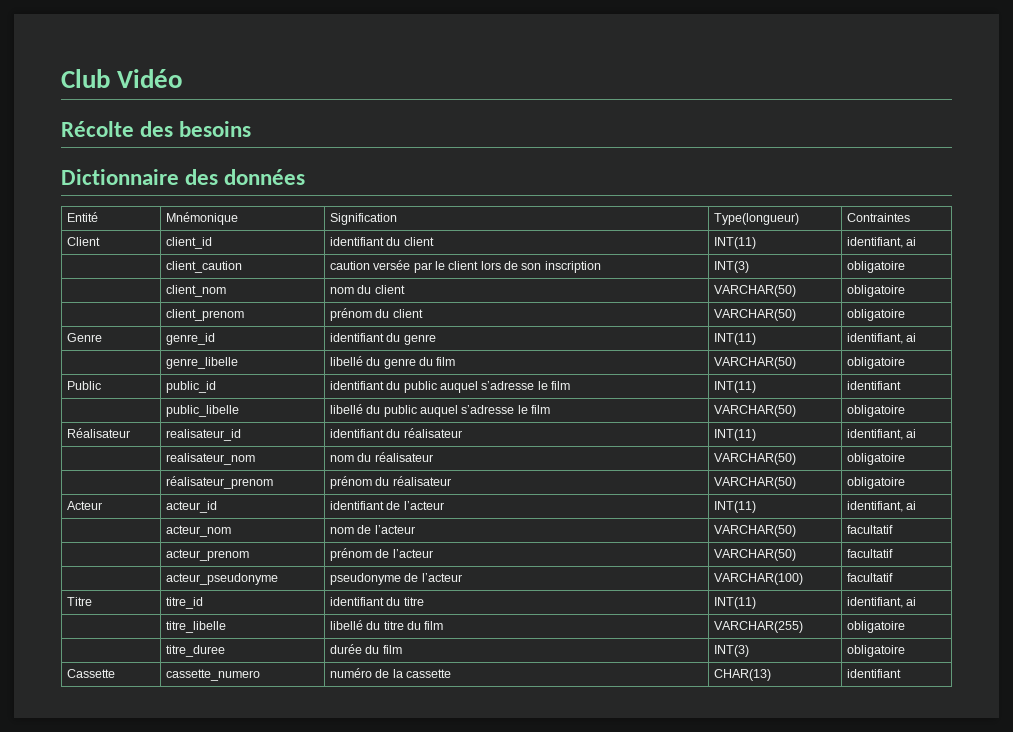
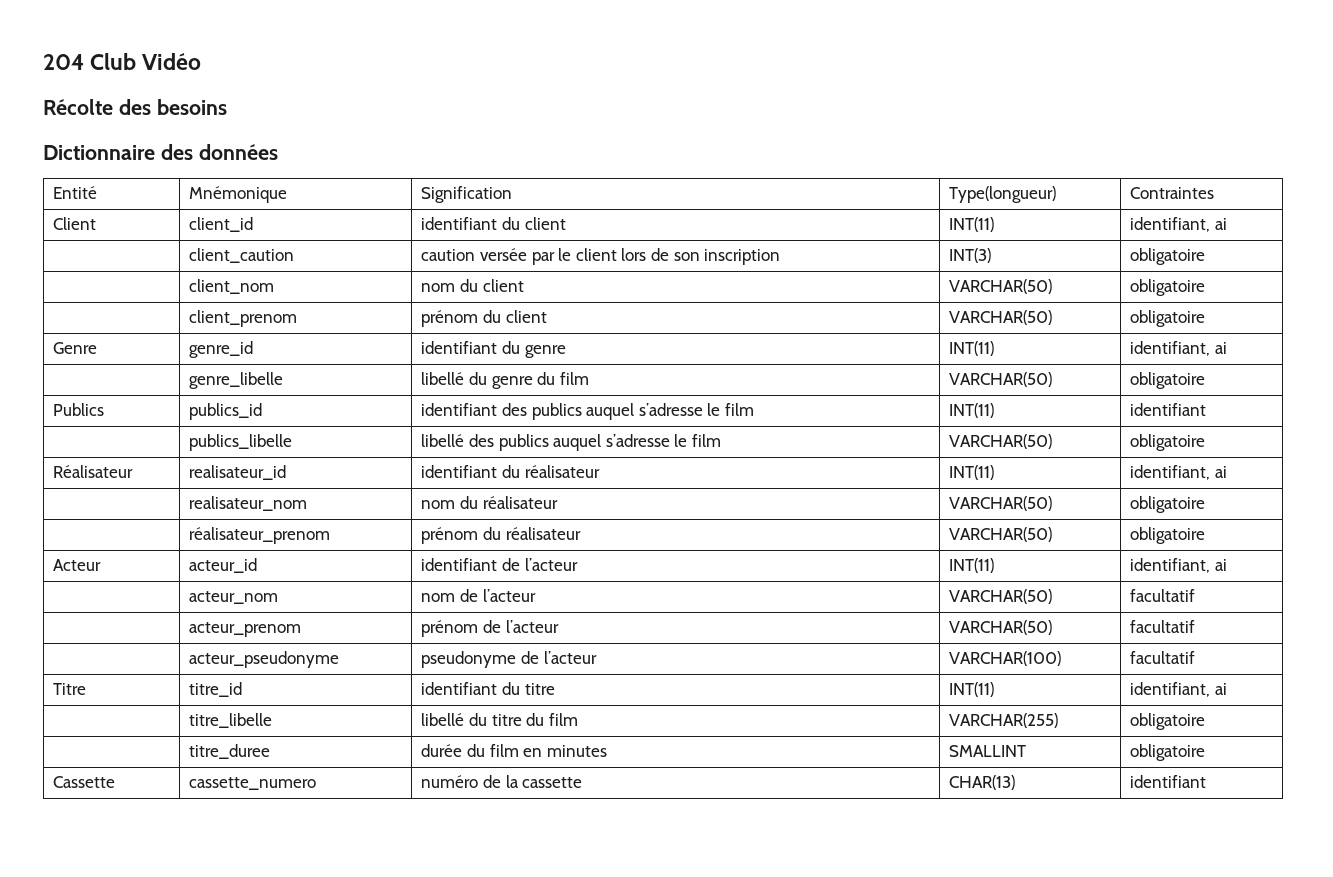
- Club Vidéo
+ 204 Club Vidéo
- Public | public_id | identifiant du public auquel s’adresse le film | INT(11) | identifiant
+ Publics | publics_id | identifiant des publics auquel s’adresse le film | INT(11) | identifiant
- | public_libelle | libellé du public auquel s’adresse le film | VARCHAR(50) | obligatoire
+ | publics_libelle | libellé des publics auquel s’adresse le film | VARCHAR(50) | obligatoire
- | titre_duree | durée du film | INT(3) | obligatoire
+ | titre_duree | durée du film en minutes | SMALLINT | obligatoire

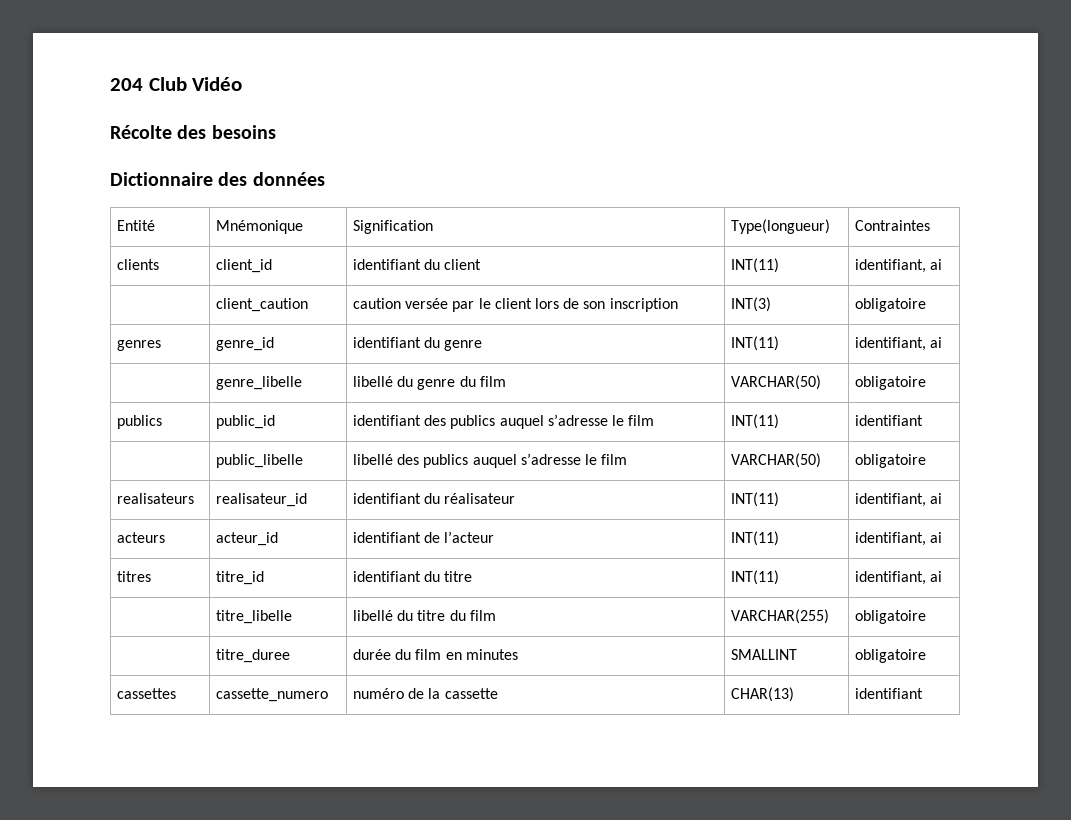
- Client | client_id | identifiant du client | INT(11) | identifiant, ai
+ clients | client_id | identifiant du client | INT(11) | identifiant, ai
- | client_nom | nom du client | VARCHAR(50) | obligatoire
- | client_prenom | prénom du client | VARCHAR(50) | obligatoire
- Genre | genre_id | identifiant du genre | INT(11) | identifiant, ai
+ genres | genre_id | identifiant du genre | INT(11) | identifiant, ai
- Publics | publics_id | identifiant des publics auquel s’adresse le film | INT(11) | identifiant
+ publics | public_id | identifiant des publics auquel s’adresse le film | INT(11) | identifiant
- | publics_libelle | libellé des publics auquel s’adresse le film | VARCHAR(50) | obligatoire
+ | public_libelle | libellé des publics auquel s’adresse le film | VARCHAR(50) | obligatoire
- Réalisateur | realisateur_id | identifiant du réalisateur | INT(11) | identifiant, ai
+ realisateurs | realisateur_id | identifiant du réalisateur | INT(11) | identifiant, ai
- | realisateur_nom | nom du réalisateur | VARCHAR(50) | obligatoire
- | réalisateur_prenom | prénom du réalisateur | VARCHAR(50) | obligatoire
- Acteur | acteur_id | identifiant de l’acteur | INT(11) | identifiant, ai
+ acteurs | acteur_id | identifiant de l’acteur | INT(11) | identifiant, ai
- | acteur_nom | nom de l’acteur | VARCHAR(50) | facultatif
- | acteur_prenom | prénom de l’acteur | VARCHAR(50) | facultatif
- | acteur_pseudonyme | pseudonyme de l’acteur | VARCHAR(100) | facultatif
- Titre | titre_id | identifiant du titre | INT(11) | identifiant, ai
+ titres | titre_id | identifiant du titre | INT(11) | identifiant, ai
- Cassette | cassette_numero | numéro de la cassette | CHAR(13) | identifiant
+ cassettes | cassette_numero | numéro de la cassette | CHAR(13) | identifiant

